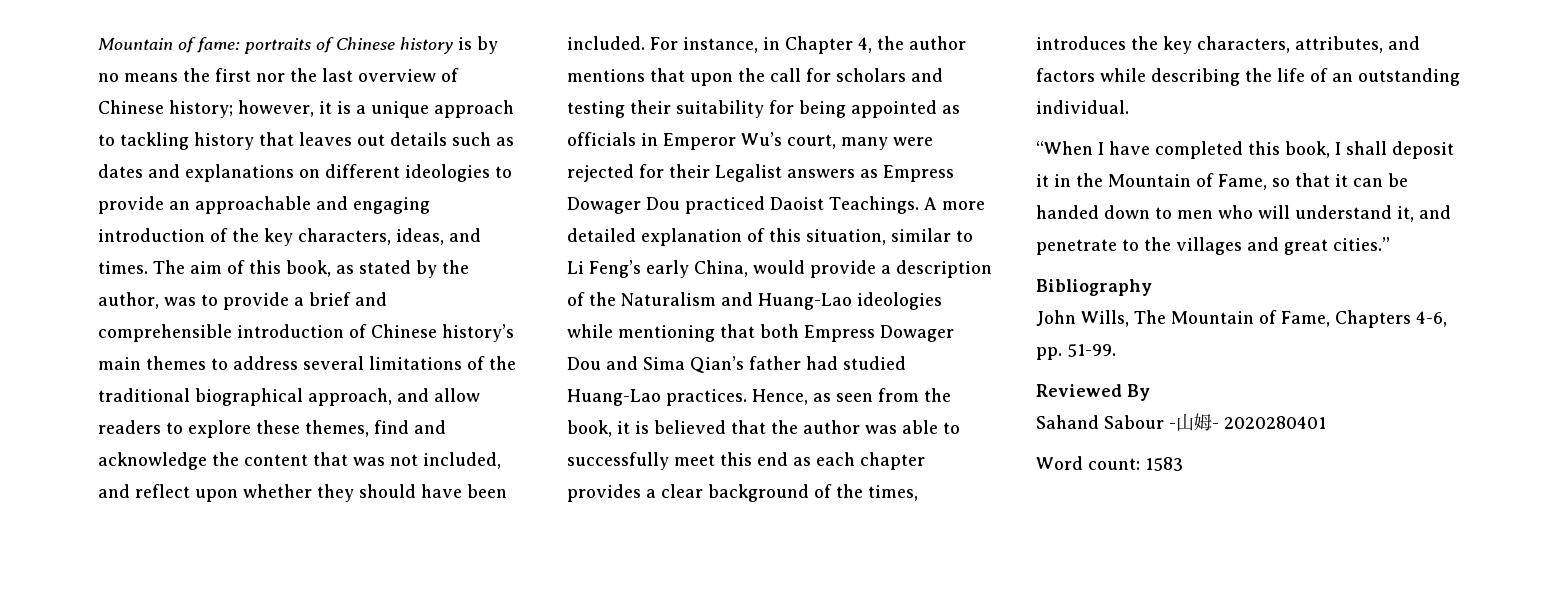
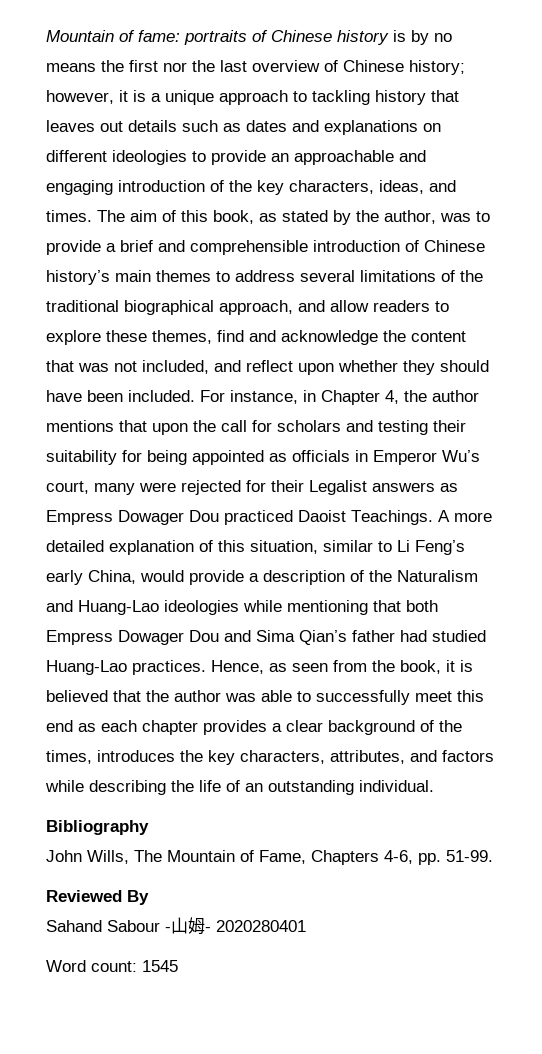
- “When I have completed this book, I shall deposit it in the Mountain of Fame, so that it can be handed down to men who will understand it, and penetrate to the villages and great cities.”
- Word count: 1583
+ Word count: 1545

